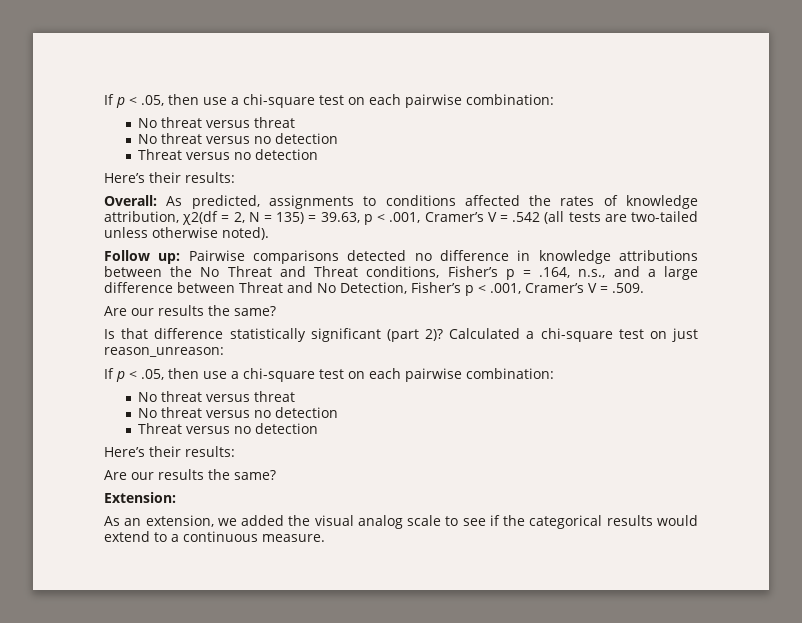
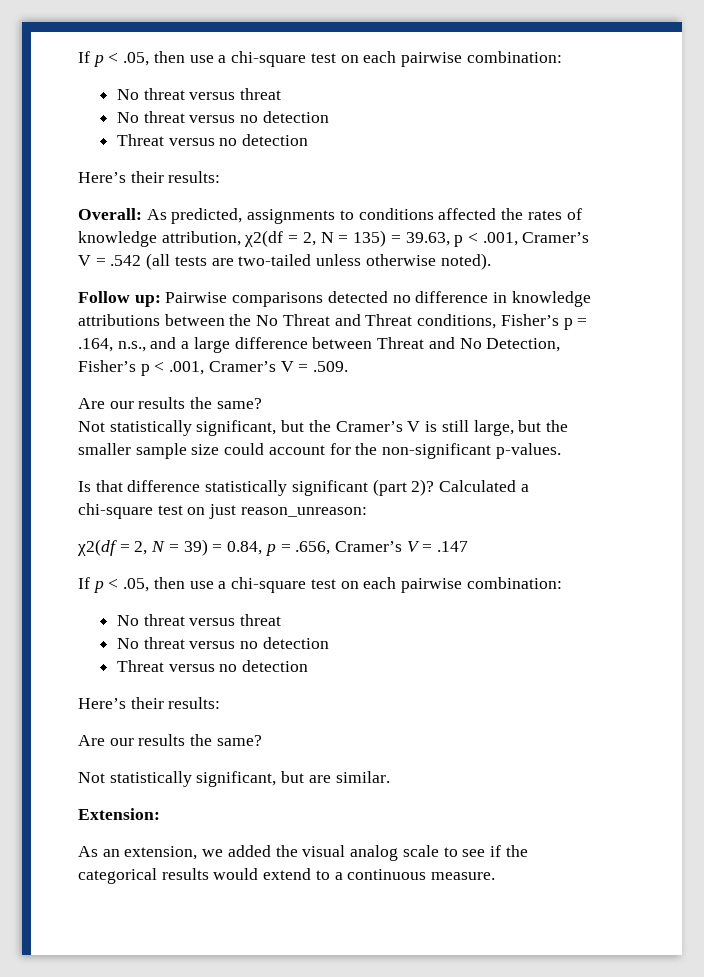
+ Not statistically significant, but the Cramer’s V is still large, but the smaller sample size could account for the non-significant p-values.
+ χ2(df = 2, N = 39) = 0.84, p = .656, Cramer’s V = .147
+ Not statistically significant, but are similar.

